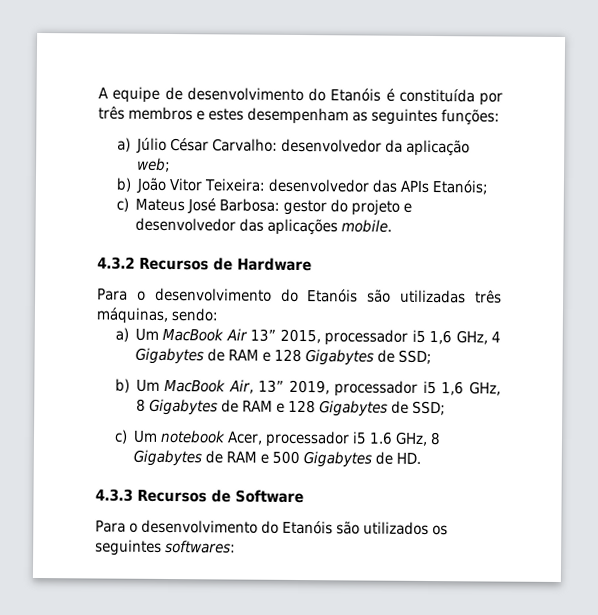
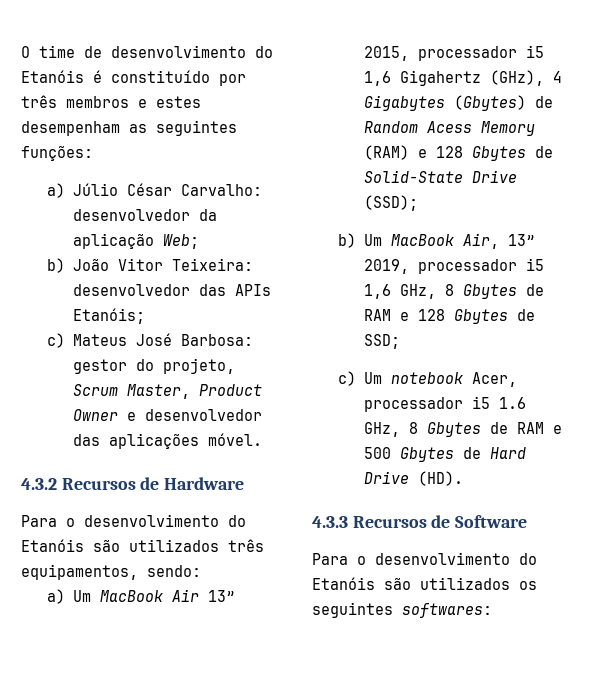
- A equipe de desenvolvimento do Etanóis é constituída por três membros e estes desempenham as seguintes funções:
+ O time de desenvolvimento do Etanóis é constituído por três membros e estes desempenham as seguintes funções:
- a) Júlio César Carvalho: desenvolvedor da aplicação web;
+ a) Júlio César Carvalho: desenvolvedor da aplicação Web;
- c) Mateus José Barbosa: gestor do projeto e desenvolvedor das aplicações mobile.
+ c) Mateus José Barbosa: gestor do projeto, Scrum Master, Product Owner e desenvolvedor das aplicações móvel.
- Para o desenvolvimento do Etanóis são utilizadas três máquinas, sendo:
+ Para o desenvolvimento do Etanóis são utilizados três equipamentos, sendo:
- a) Um MacBook Air 13” 2015, processador i5 1,6 GHz, 4 Gigabytes de RAM e 128 Gigabytes de SSD;
+ a) Um MacBook Air 13” 2015, processador i5 1,6 Gigahertz (GHz), 4 Gigabytes (Gbytes) de Random Acess Memory (RAM) e 128 Gbytes de Solid-State Drive (SSD);
- b) Um MacBook Air, 13” 2019, processador i5 1,6 GHz, 8 Gigabytes de RAM e 128 Gigabytes de SSD;
+ b) Um MacBook Air, 13” 2019, processador i5 1,6 GHz, 8 Gbytes de RAM e 128 Gbytes de SSD;
- c) Um notebook Acer, processador i5 1.6 GHz, 8 Gigabytes de RAM e 500 Gigabytes de HD.
+ c) Um notebook Acer, processador i5 1.6 GHz, 8 Gbytes de RAM e 500 Gbytes de Hard Drive (HD).

